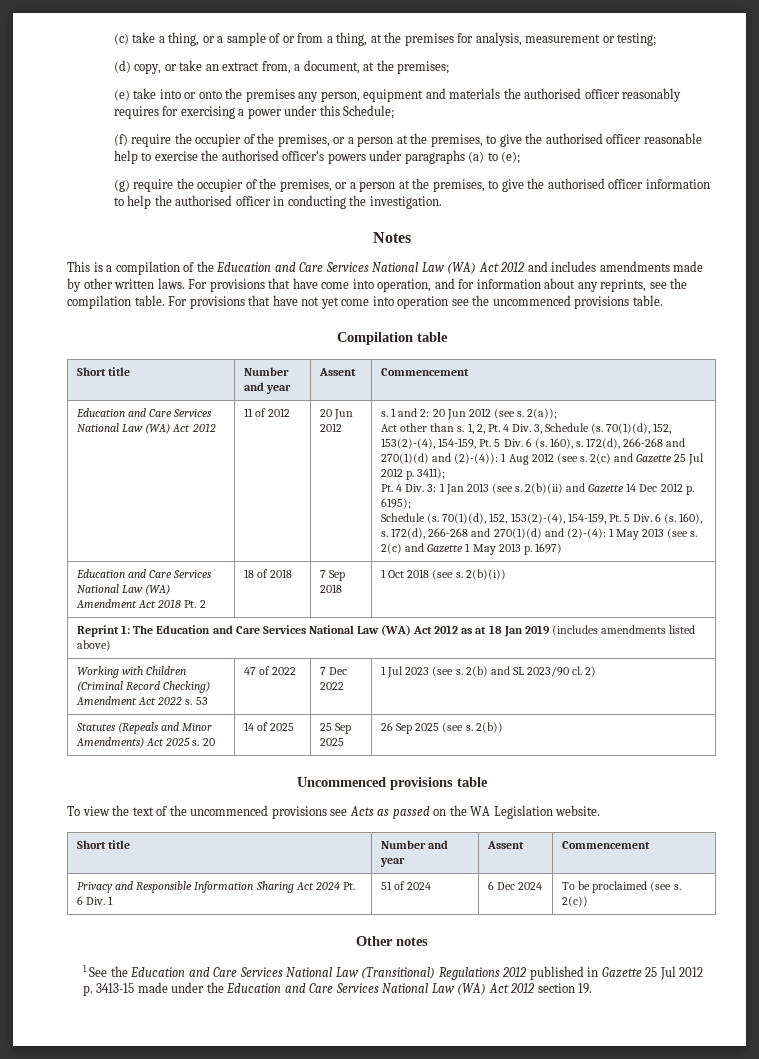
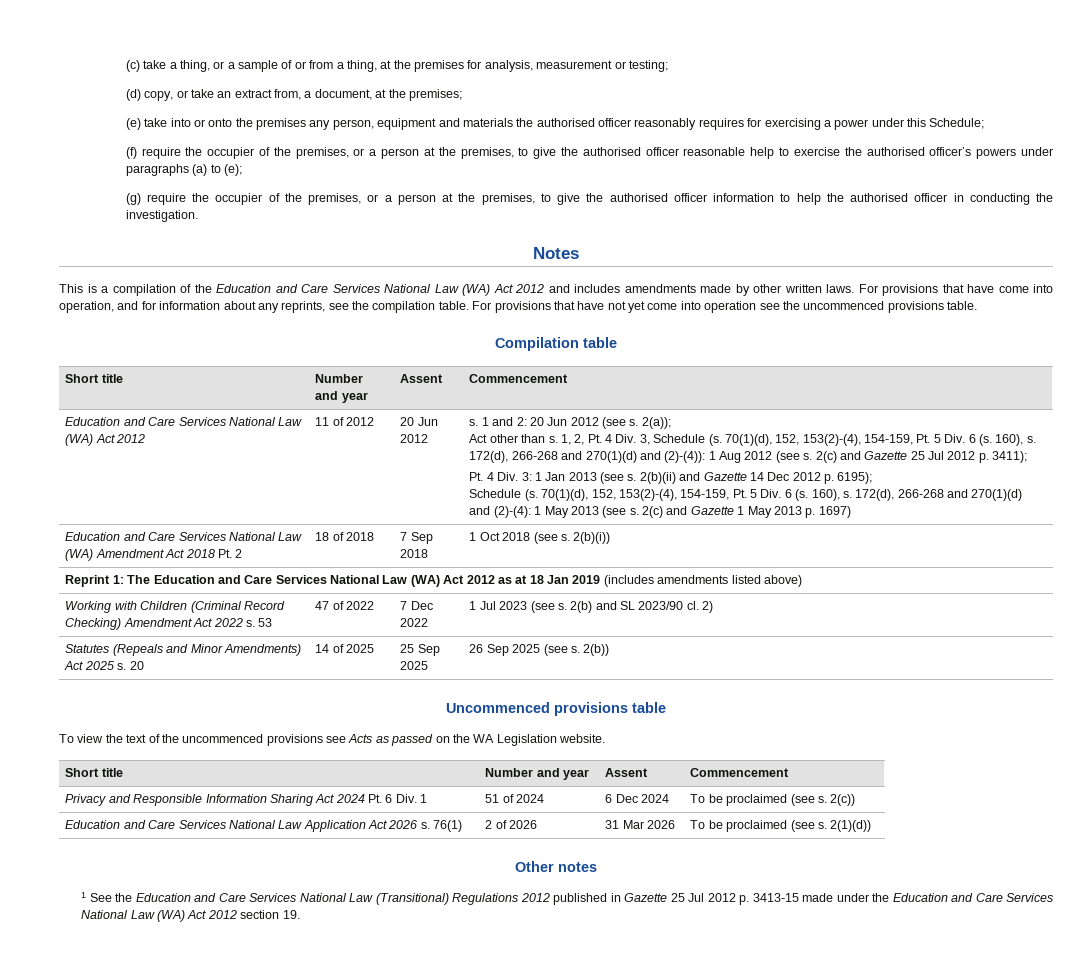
+ Education and Care Services National Law Application Act 2026 s. 76(1) | 2 of 2026 | 31 Mar 2026 | To be proclaimed (see s. 2(1)(d))

